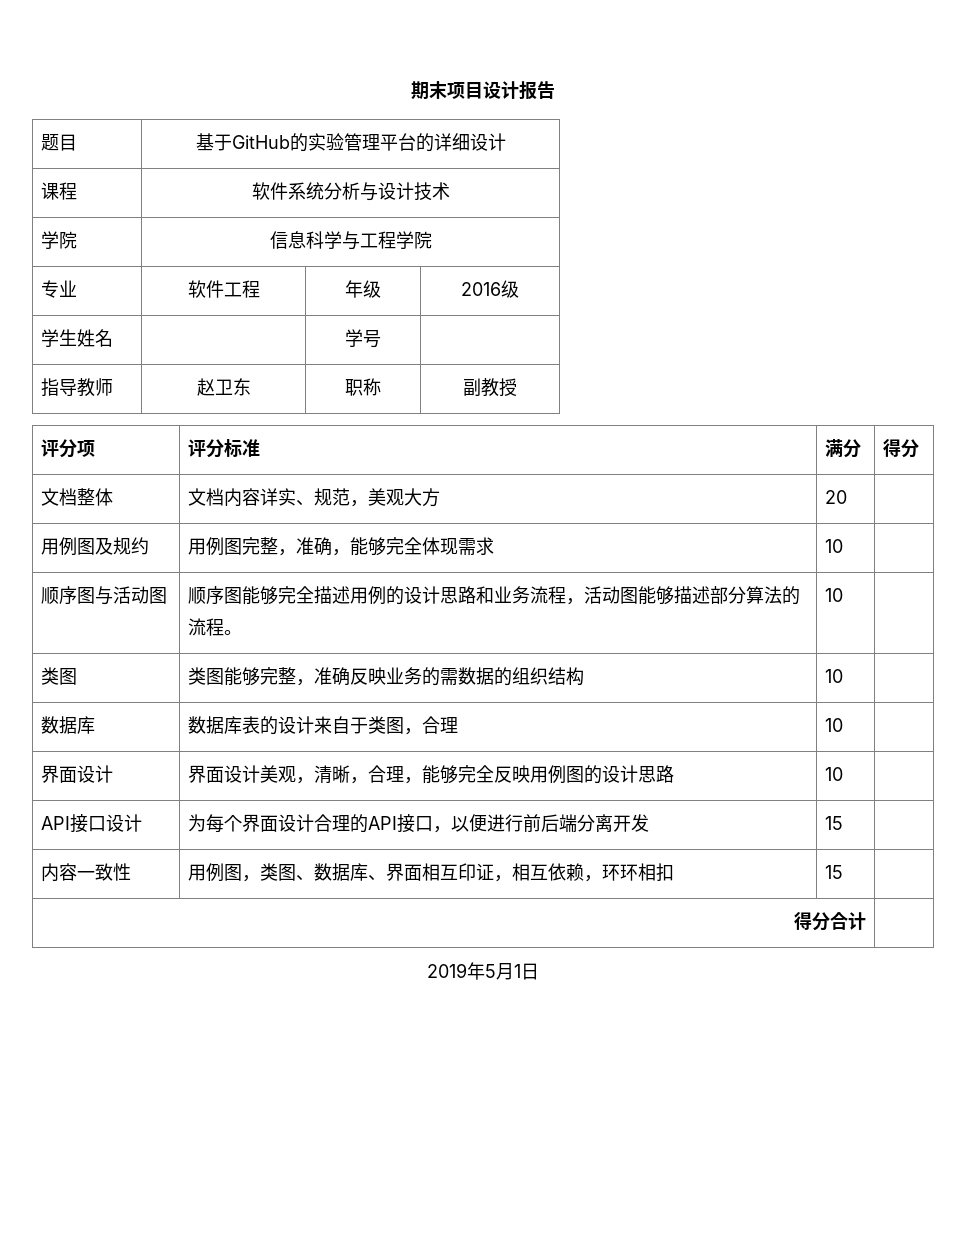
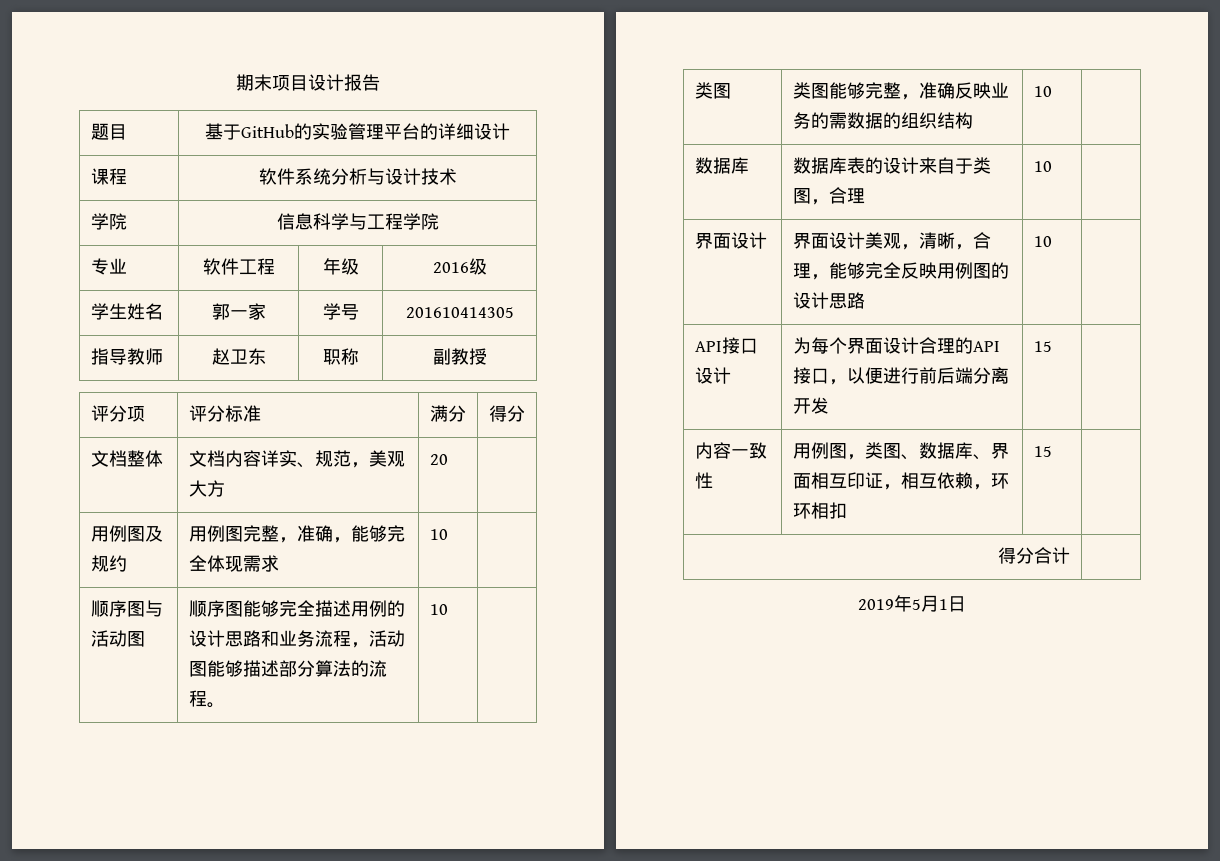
- 学生姓名 | | 学号 |
+ 学生姓名 | 郭一家 | 学号 | 201610414305

